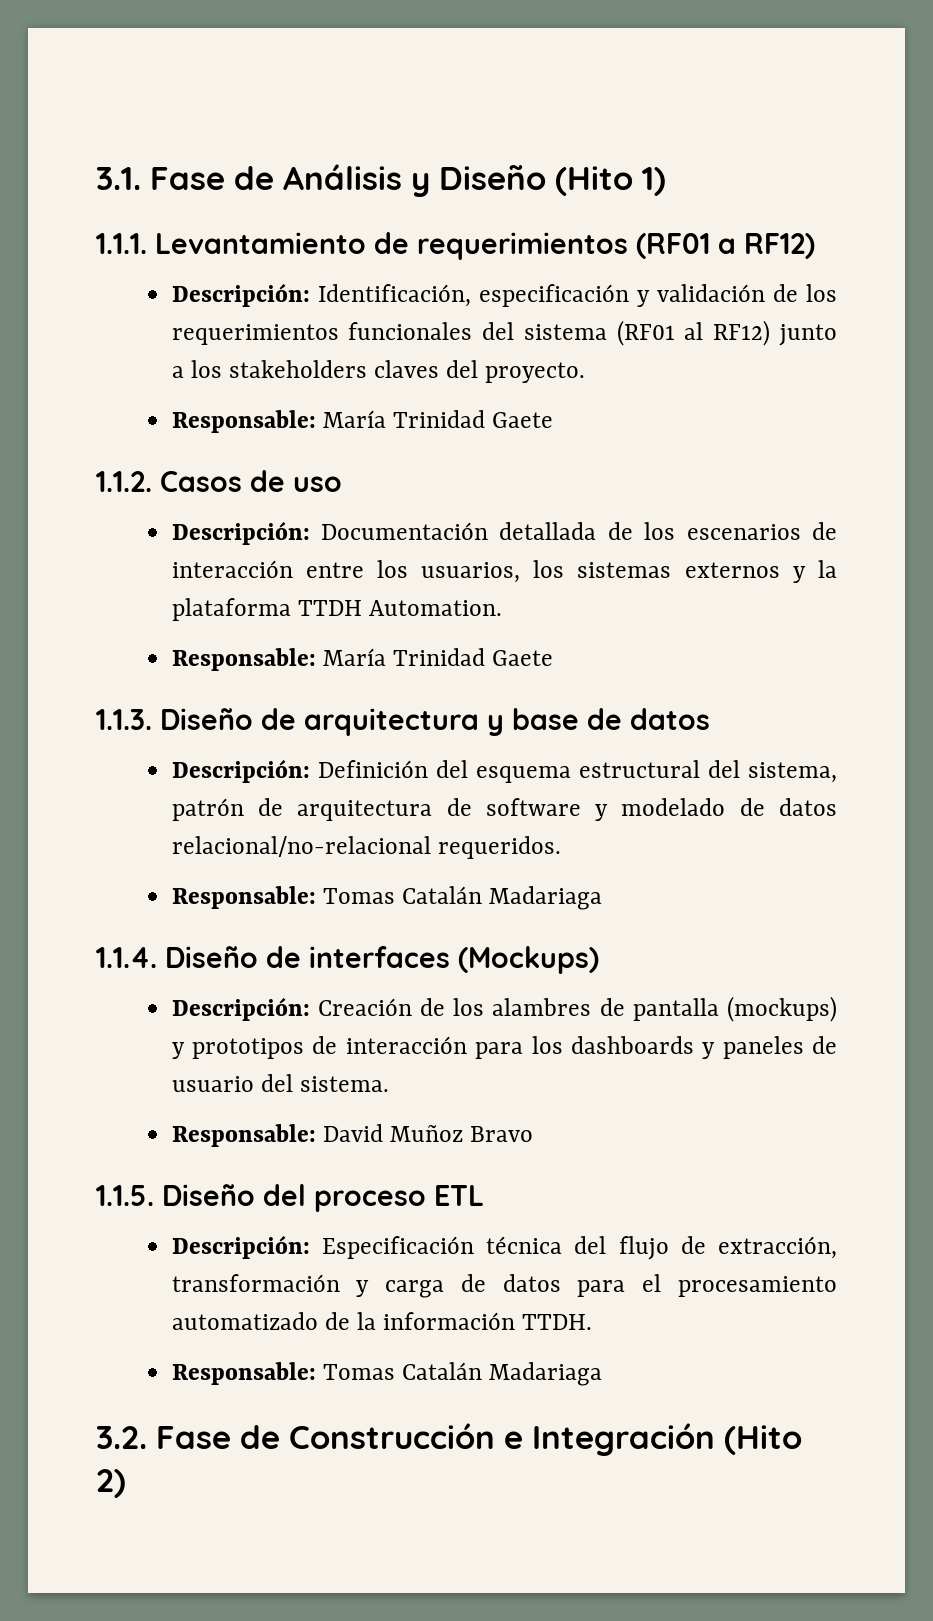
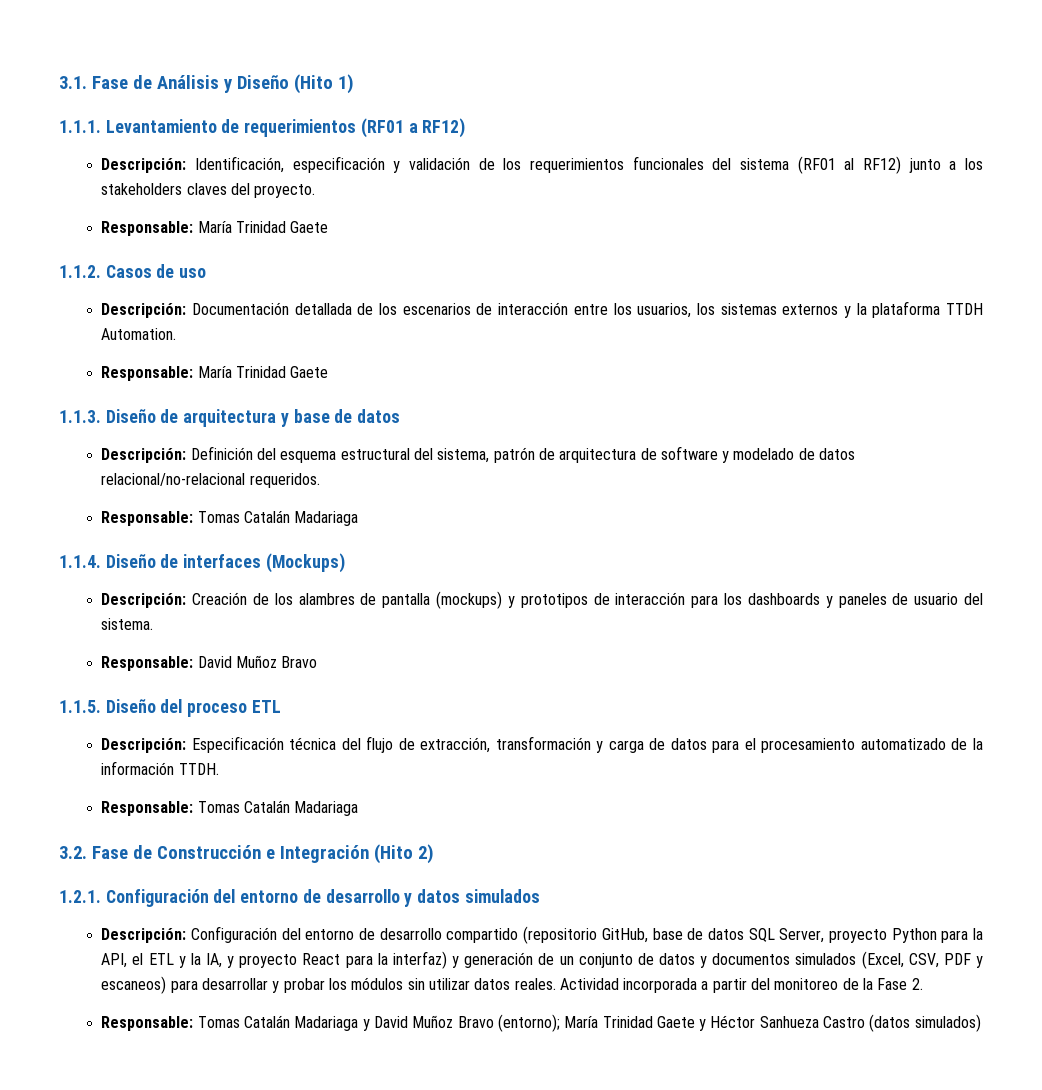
+ 1.2.1. Configuración del entorno de desarrollo y datos simulados
+ Descripción: Configuración del entorno de desarrollo compartido (repositorio GitHub, base de datos SQL Server, proyecto Python para la API, el ETL y la IA, y proyecto React para la interfaz) y generación de un conjunto de datos y documentos simulados (Excel, CSV, PDF y escaneos) para desarrollar y probar los módulos sin utilizar datos reales. Actividad incorporada a partir del monitoreo de la Fase 2.
+ Responsable: Tomas Catalán Madariaga y David Muñoz Bravo (entorno); María Trinidad Gaete y Héctor Sanhueza Castro (datos simulados)

